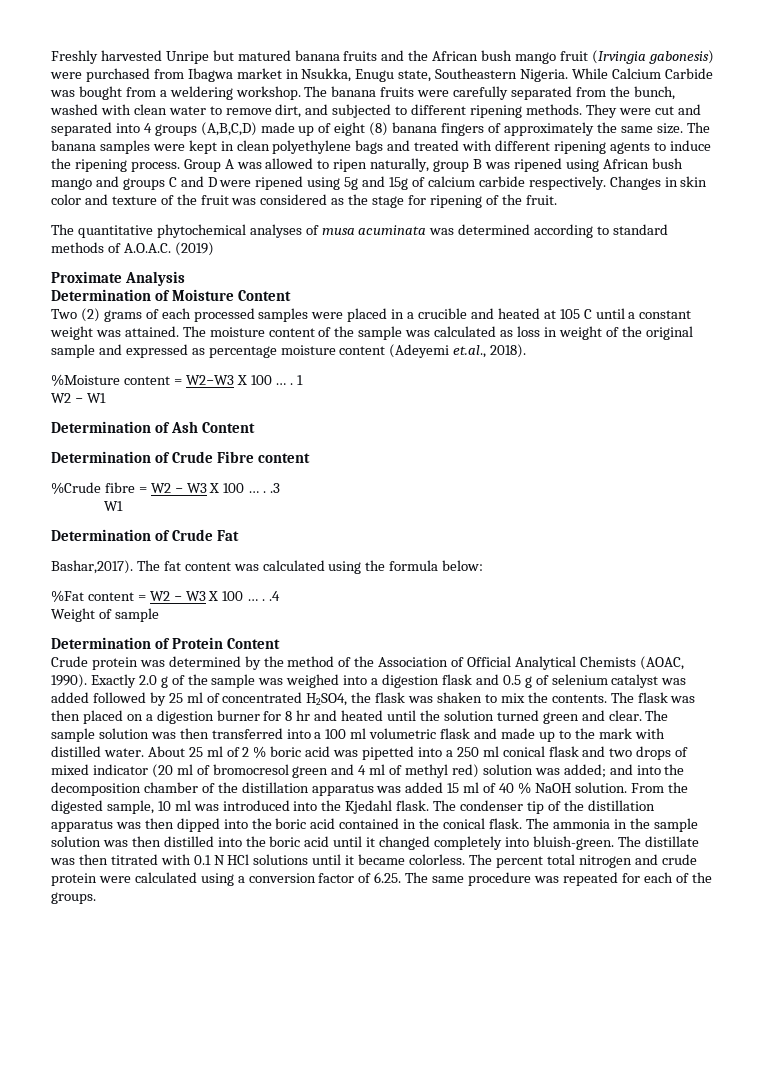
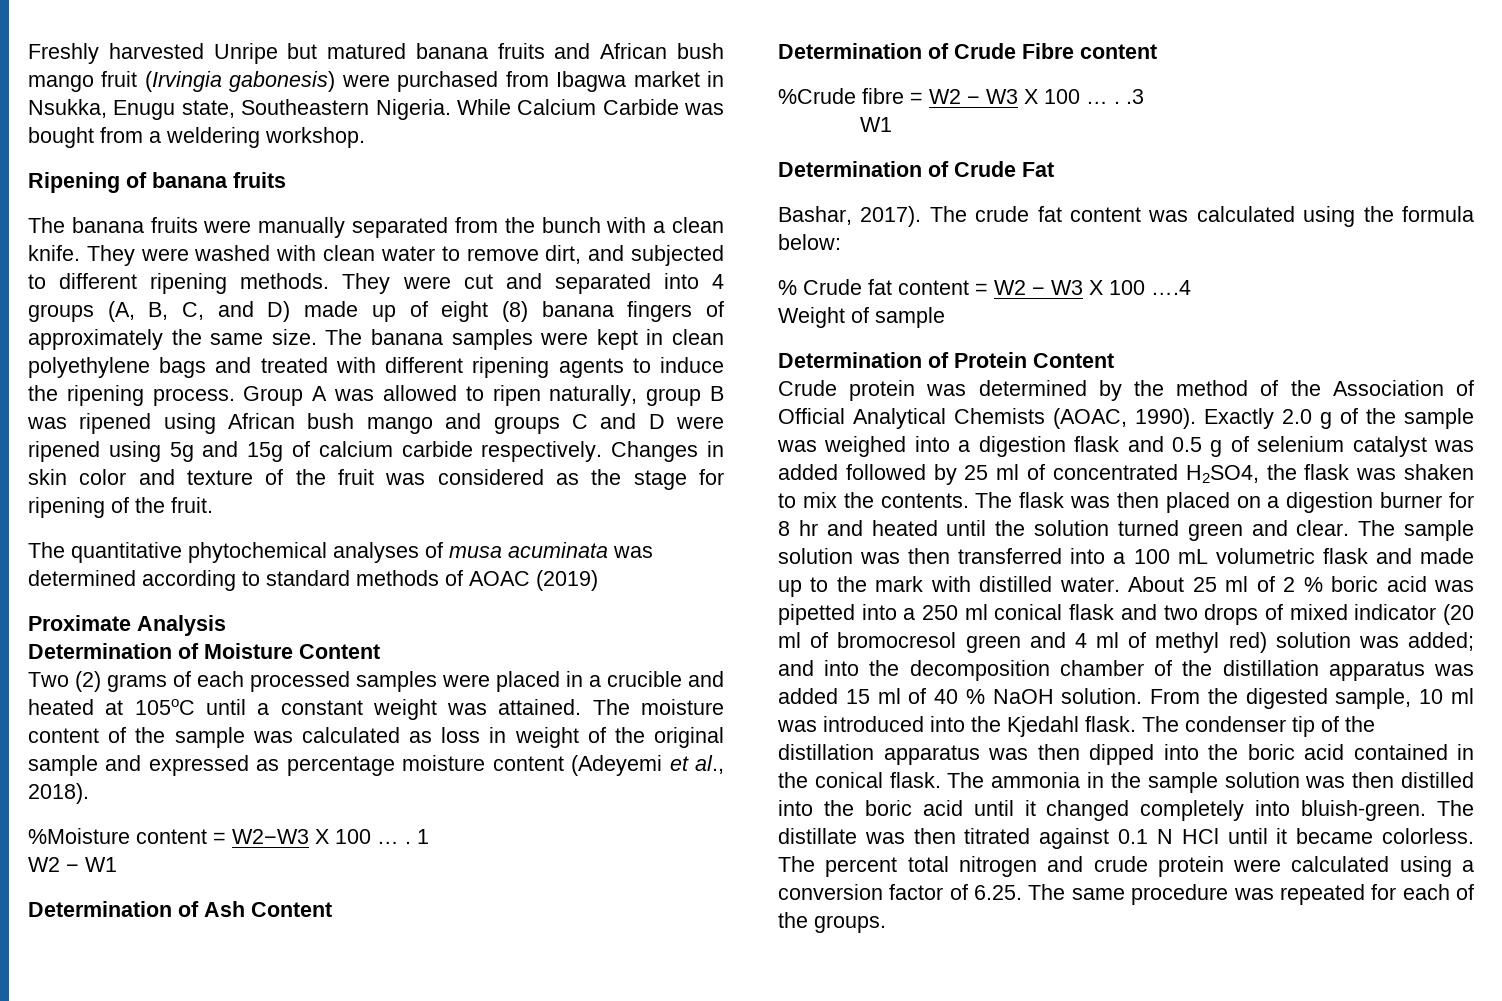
- Freshly harvested Unripe but matured banana fruits and the African bush mango fruit (Irvingia gabonesis) were purchased from Ibagwa market in Nsukka, Enugu state, Southeastern Nigeria.
+ Freshly harvested Unripe but matured banana fruits and African bush mango fruit (Irvingia gabonesis) were purchased from Ibagwa market in Nsukka, Enugu state, Southeastern Nigeria.
- While Calcium Carbide was bought from a weldering workshop. The banana fruits were carefully separated from the bunch, washed with clean water to remove dirt, and subjected to different ripening methods.
+ While Calcium Carbide was bought from a weldering workshop.
+ Ripening of banana fruits
+ The banana fruits were manually separated from the bunch with a clean knife. They were washed with clean water to remove dirt, and subjected to different ripening methods.
- They were cut and separated into 4 groups (A,B,C,D) made up of eight (8) banana fingers of approximately the same size.
+ They were cut and separated into 4 groups (A, B, C, and D) made up of eight (8) banana fingers of approximately the same size.
- The quantitative phytochemical analyses of musa acuminata was determined according to standard methods of A.O.A.C. (2019)
+ The quantitative phytochemical analyses of musa acuminata was determined according to standard methods of AOAC (2019)
- Two (2) grams of each processed samples were placed in a crucible and heated at 105 C until a constant weight was attained.
+ Two (2) grams of each processed samples were placed in a crucible and heated at 105oC until a constant weight was attained.
- The moisture content of the sample was calculated as loss in weight of the original sample and expressed as percentage moisture content (Adeyemi et.al., 2018).
+ The moisture content of the sample was calculated as loss in weight of the original sample and expressed as percentage moisture content (Adeyemi et al., 2018).
- Bashar,2017). The fat content was calculated using the formula below:
+ Bashar, 2017). The crude fat content was calculated using the formula below:
- %Fat content = W2 − W3 X 100 … . .4
+ % Crude fat content = W2 − W3 X 100 ….4
- The sample solution was then transferred into a 100 ml volumetric flask and made up to the mark with distilled water.
+ The sample solution was then transferred into a 100 mL volumetric flask and made up to the mark with distilled water.
- The distillate was then titrated with 0.1 N HCl solutions until it became colorless.
+ The distillate was then titrated against 0.1 N HCl until it became colorless.

